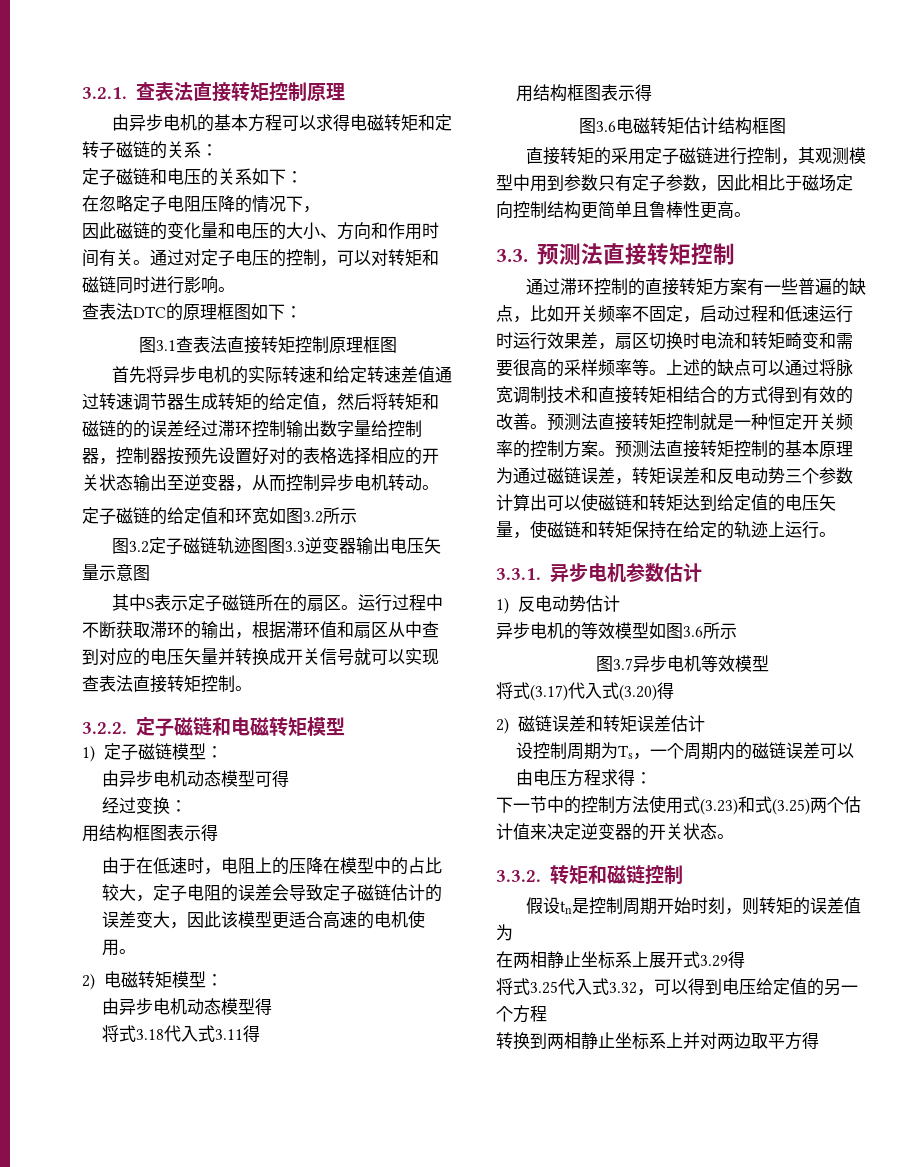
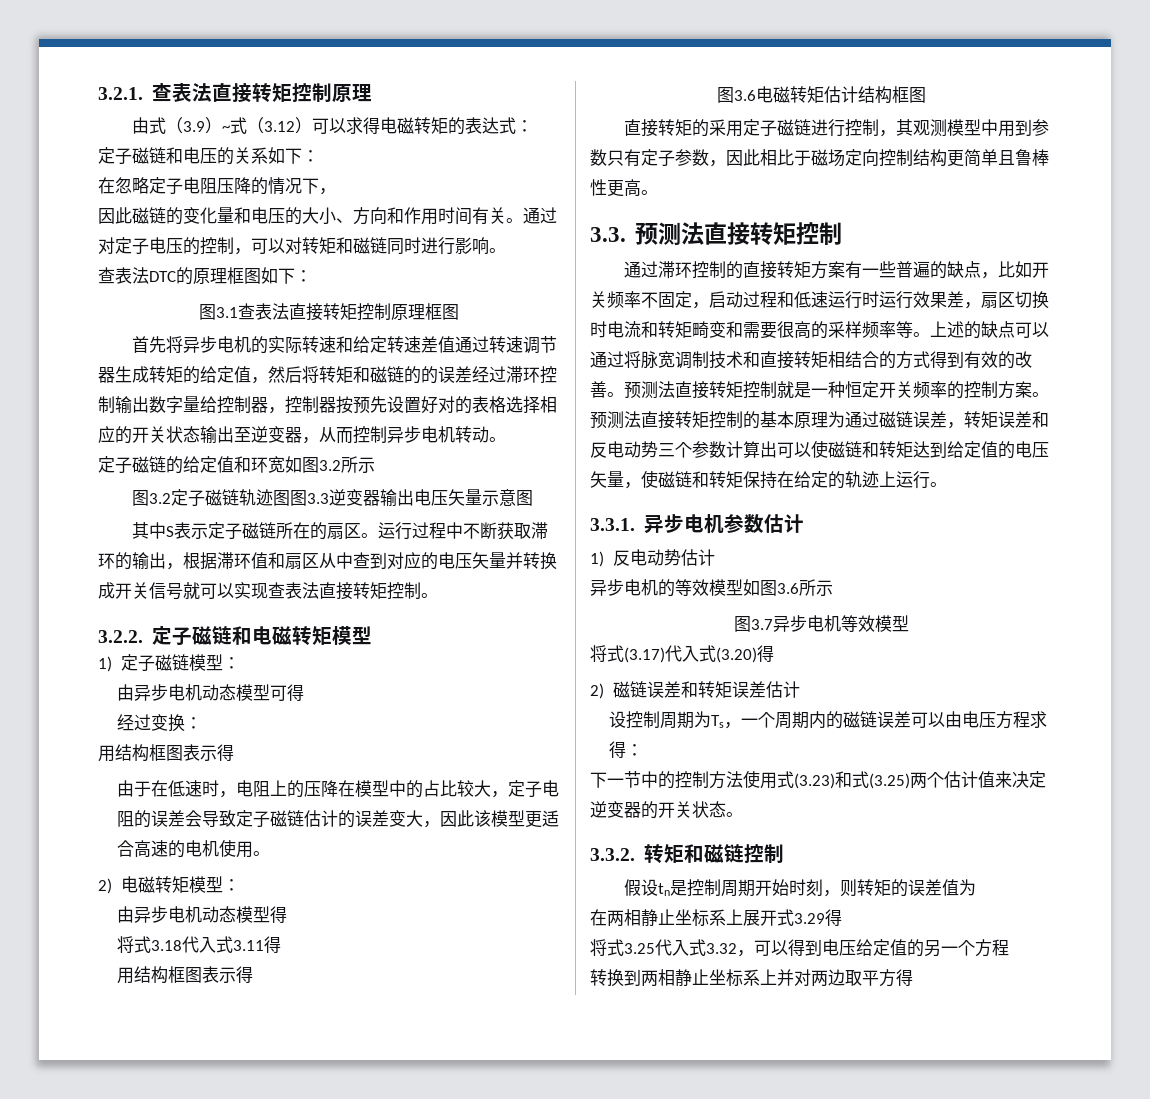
- 由异步电机的基本方程可以求得电磁转矩和定转子磁链的关系：
+ 由式（3.9）~式（3.12）可以求得电磁转矩的表达式：

